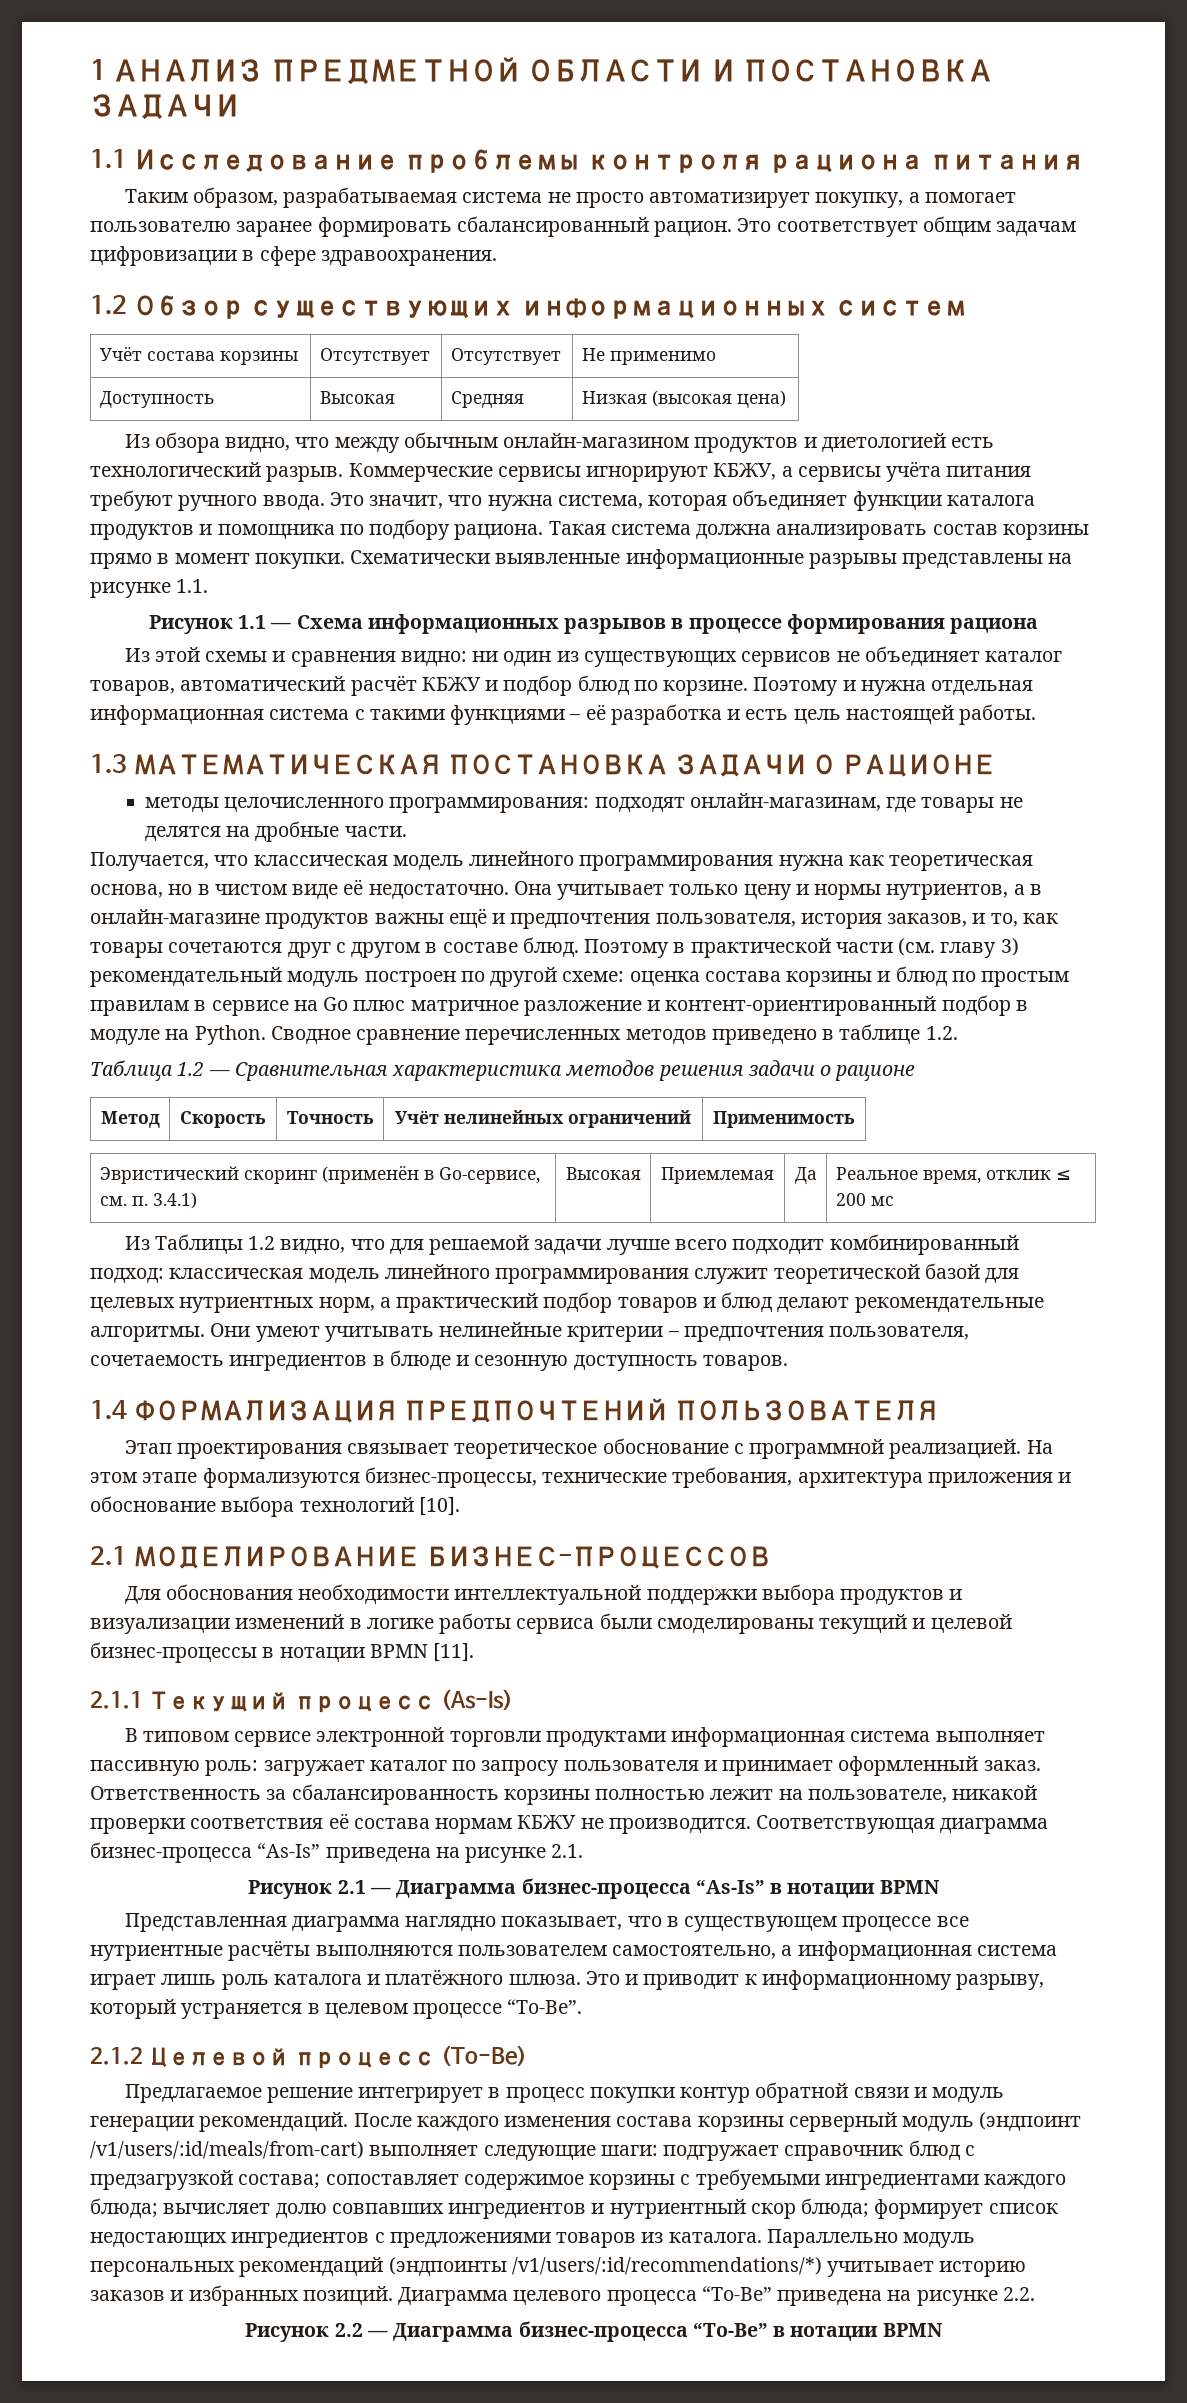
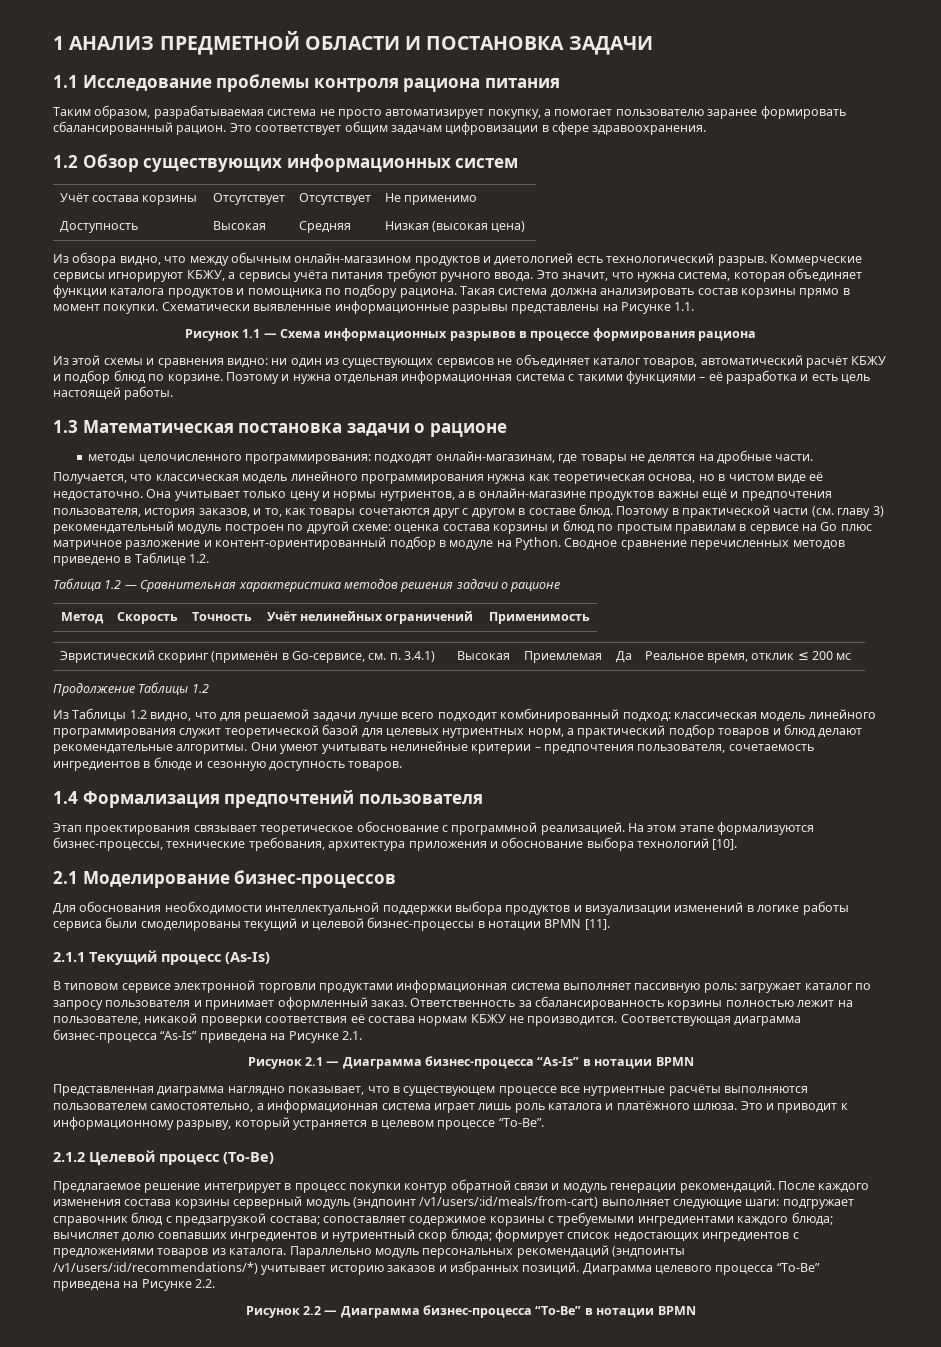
- Схематически выявленные информационные разрывы представлены на рисунке 1.1.
+ Схематически выявленные информационные разрывы представлены на Рисунке 1.1.
- 1.3 МАТЕМАТИЧЕСКАЯ ПОСТАНОВКА ЗАДАЧИ О РАЦИОНЕ
+ 1.3 Математическая постановка задачи о рационе
- Сводное сравнение перечисленных методов приведено в таблице 1.2.
+ Сводное сравнение перечисленных методов приведено в Таблице 1.2.
+ Продолжение Таблицы 1.2
- 1.4 ФОРМАЛИЗАЦИЯ ПРЕДПОЧТЕНИЙ ПОЛЬЗОВАТЕЛЯ
+ 1.4 Формализация предпочтений пользователя
- 2.1 МОДЕЛИРОВАНИЕ БИЗНЕС-ПРОЦЕССОВ
+ 2.1 Моделирование бизнес-процессов
- Соответствующая диаграмма бизнес-процесса “As-Is” приведена на рисунке 2.1.
+ Соответствующая диаграмма бизнес-процесса “As-Is” приведена на Рисунке 2.1.
- Диаграмма целевого процесса “To-Be” приведена на рисунке 2.2.
+ Диаграмма целевого процесса “To-Be” приведена на Рисунке 2.2.

